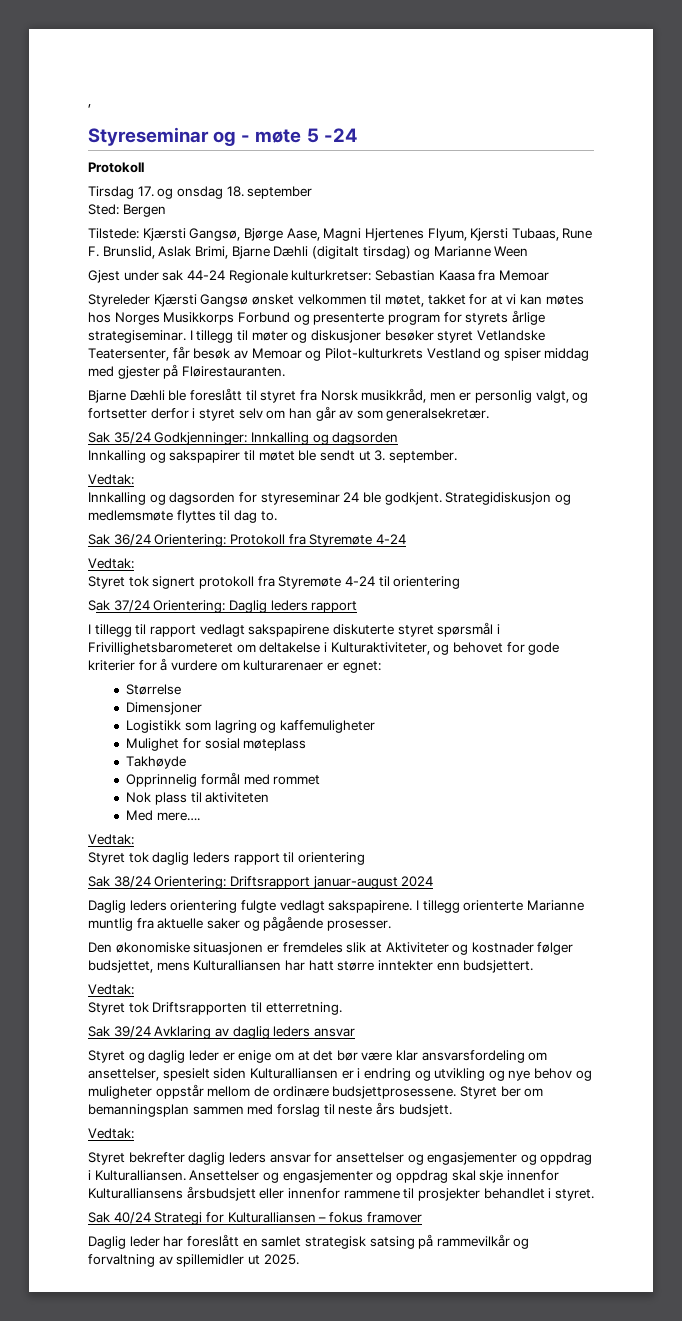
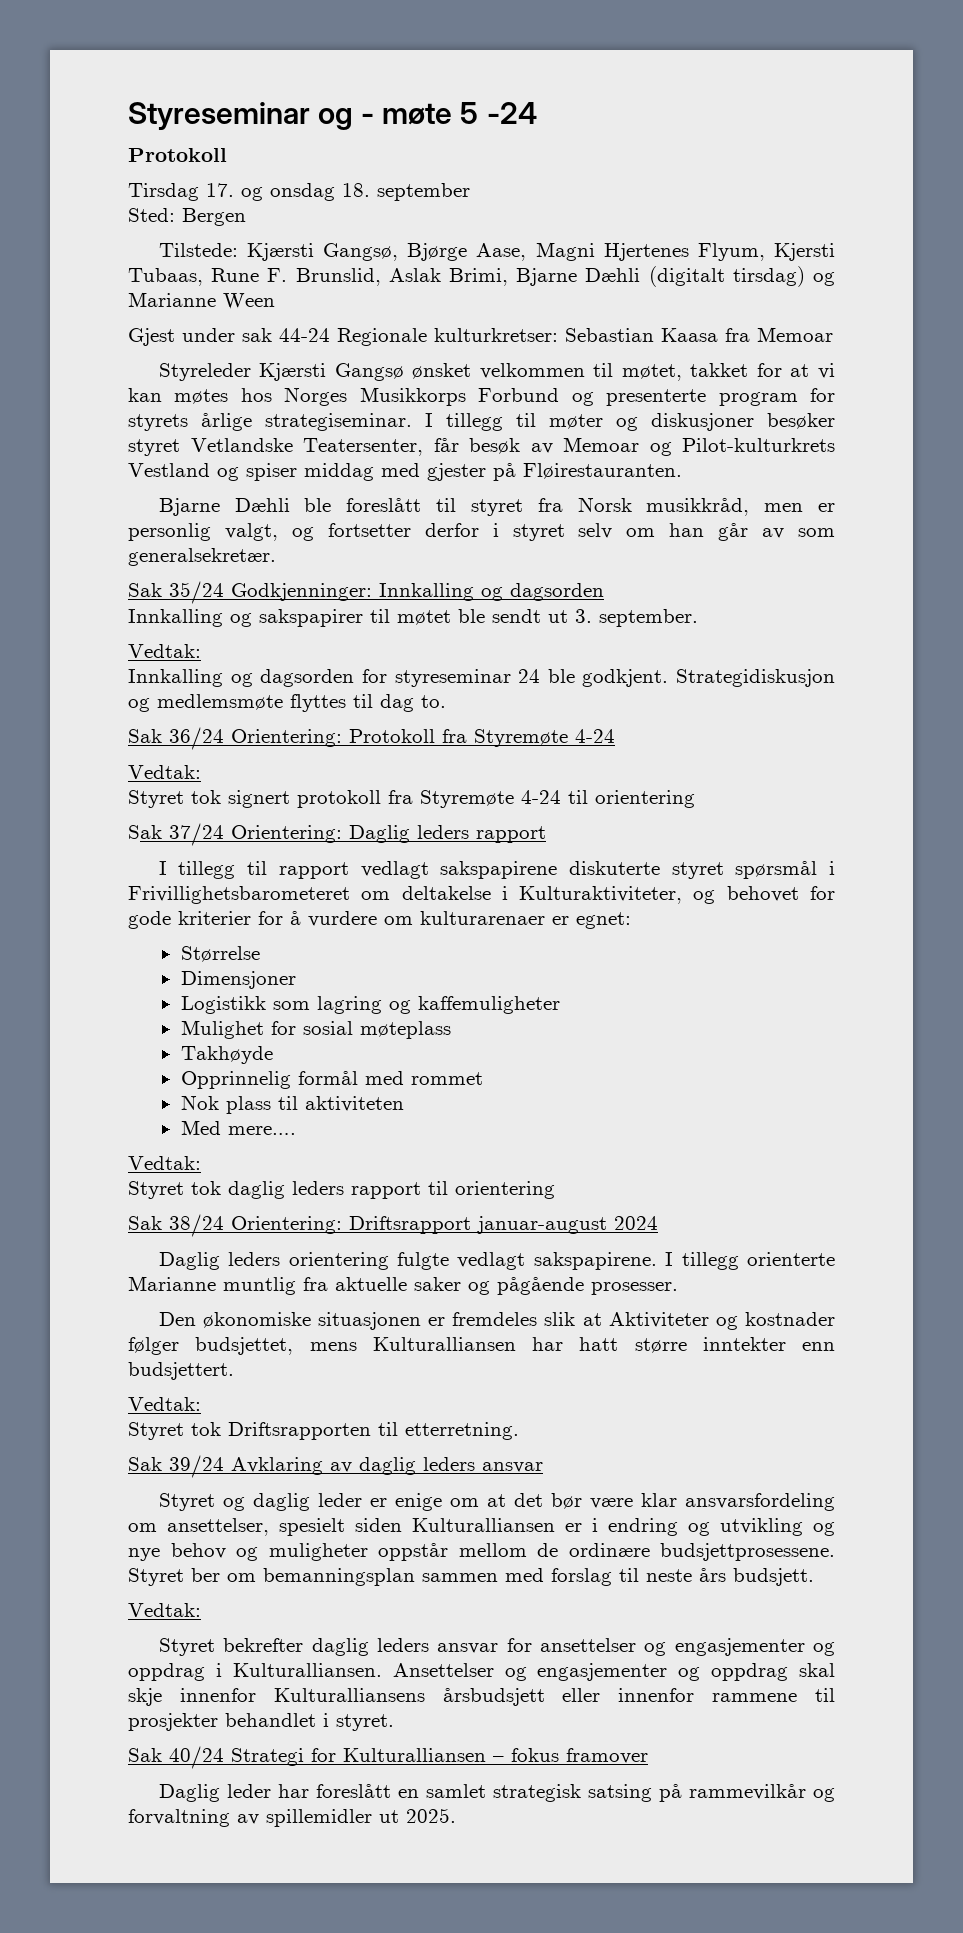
- ,

